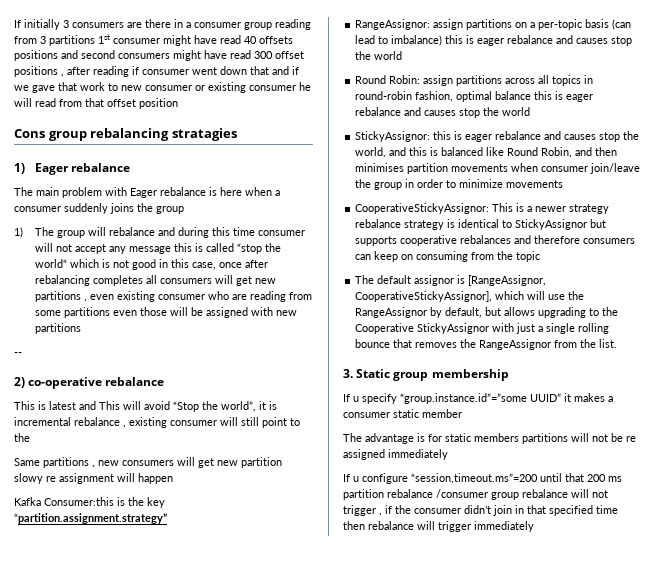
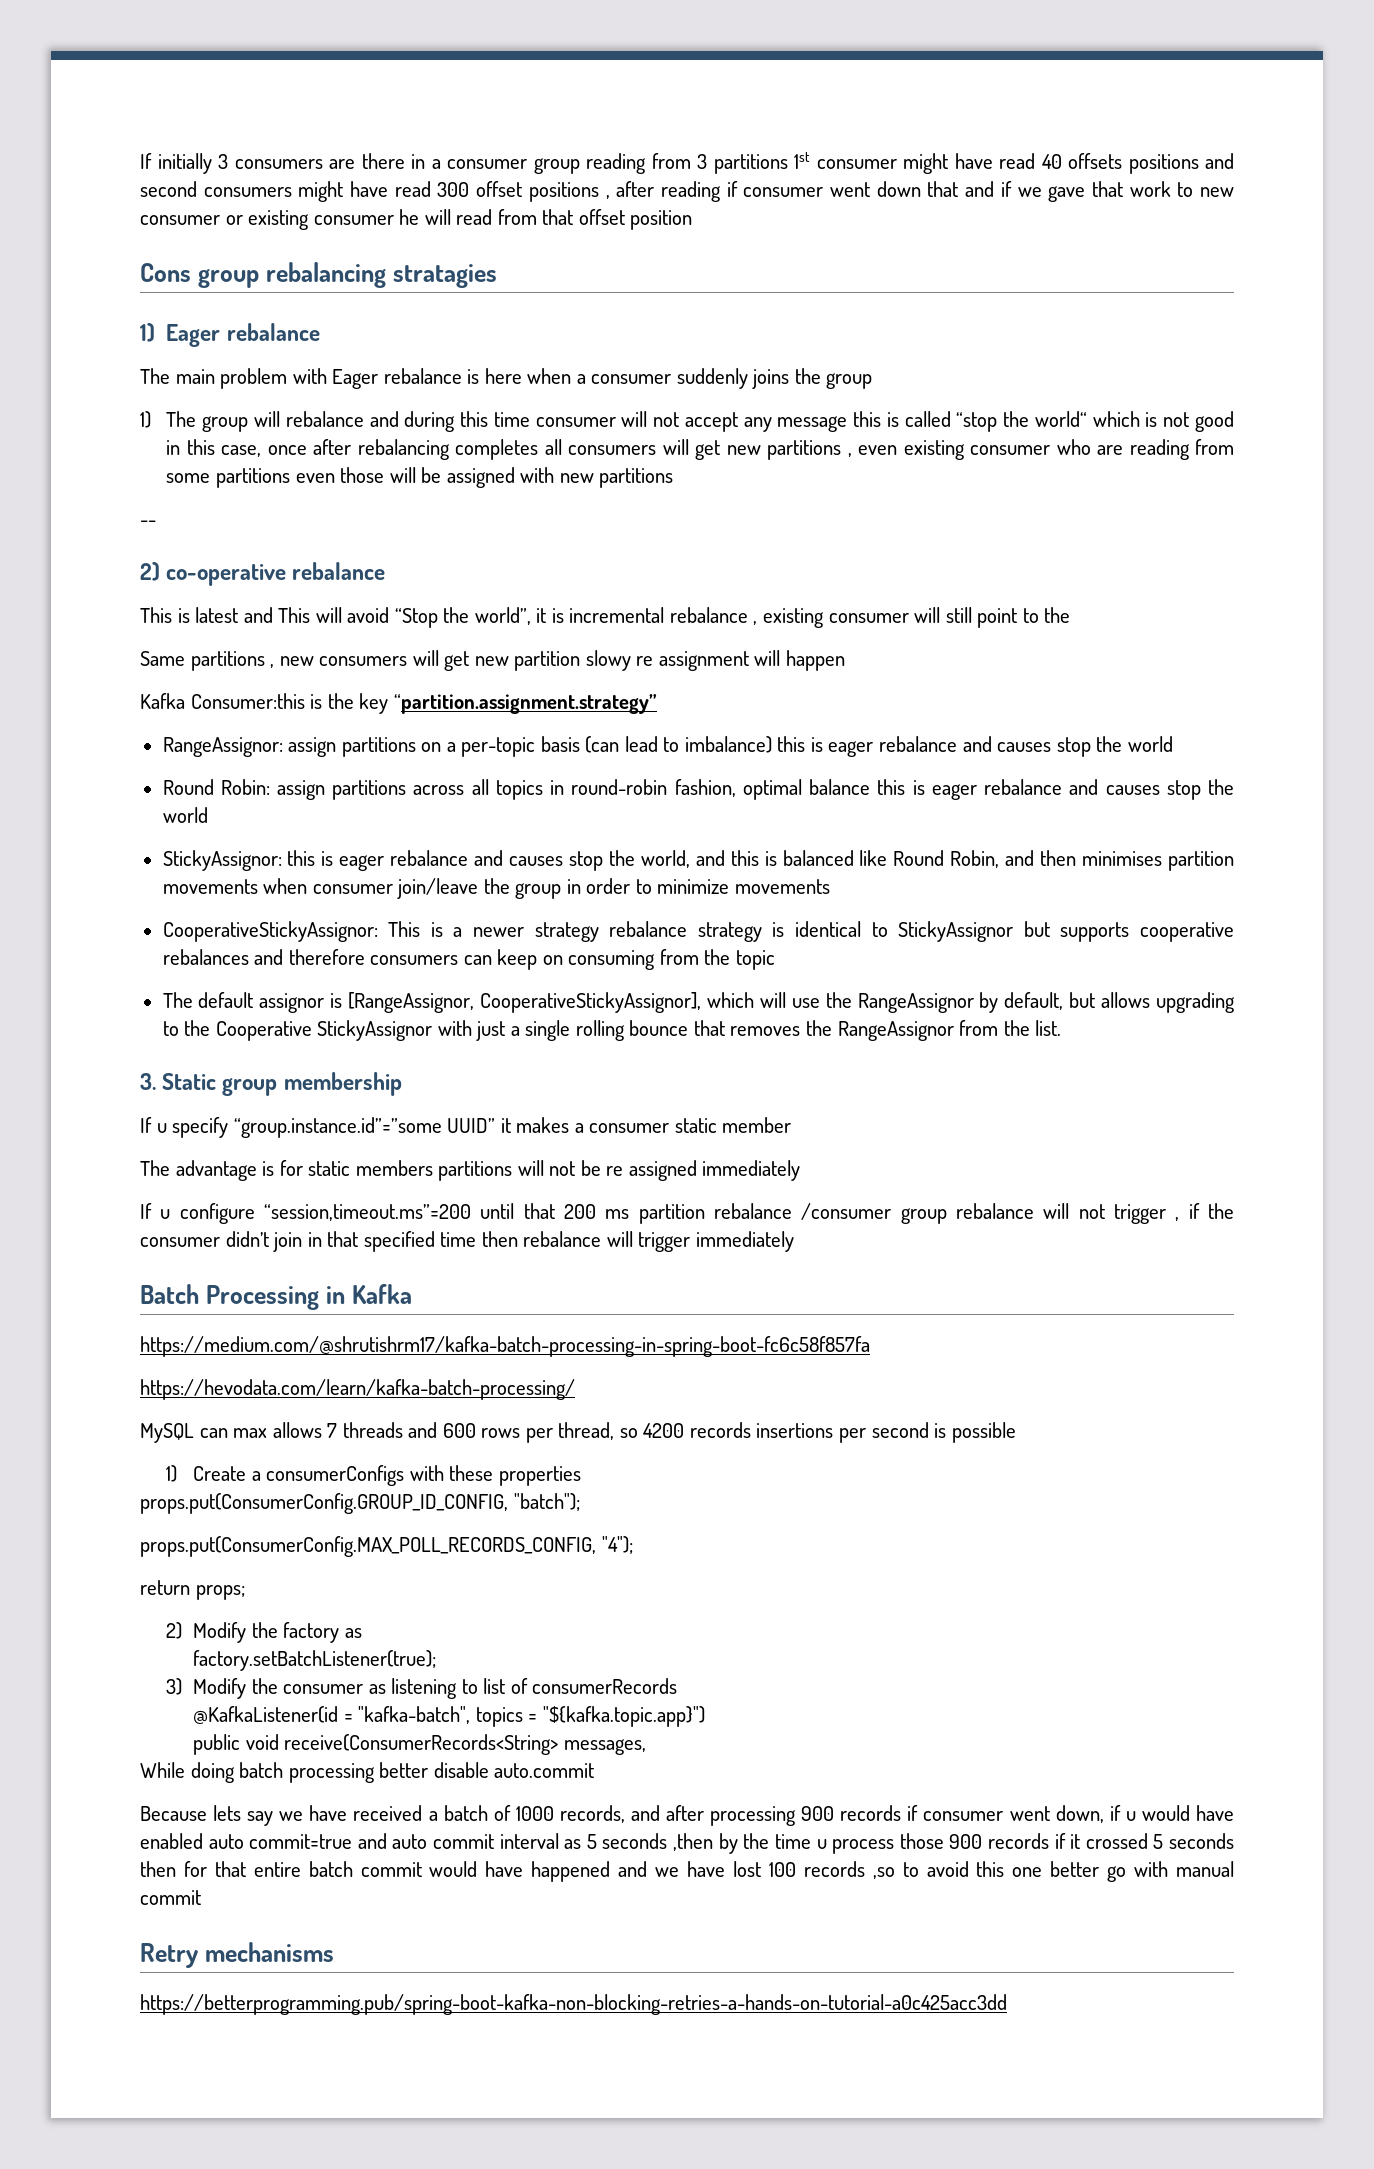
+ Batch Processing in Kafka
+ https://medium.com/@shrutishrm17/kafka-batch-processing-in-spring-boot-fc6c58f857fa
+ https://hevodata.com/learn/kafka-batch-processing/
+ MySQL can max allows 7 threads and 600 rows per thread, so 4200 records insertions per second is possible
+ 1) Create a consumerConfigs with these properties
+ props.put(ConsumerConfig.GROUP_ID_CONFIG, "batch");
+ props.put(ConsumerConfig.MAX_POLL_RECORDS_CONFIG, "4");
+ return props;
+ 2) Modify the factory as
+ factory.setBatchListener(true);
+ 3) Modify the consumer as listening to list of consumerRecords
+ @KafkaListener(id = "kafka-batch", topics = "${kafka.topic.app}")
+ public void receive(ConsumerRecords<String> messages,
+ While doing batch processing better disable auto.commit
+ Because lets say we have received a batch of 1000 records, and after processing 900 records if consumer went down, if u would have enabled auto commit=true and auto commit interval as 5 seconds ,then by the time u process those 900 records if it crossed 5 seconds then for that entire batch commit would have happened and we have lost 100 records ,so to avoid this one better go with manual commit
+ Retry mechanisms
+ https://betterprogramming.pub/spring-boot-kafka-non-blocking-retries-a-hands-on-tutorial-a0c425acc3dd

